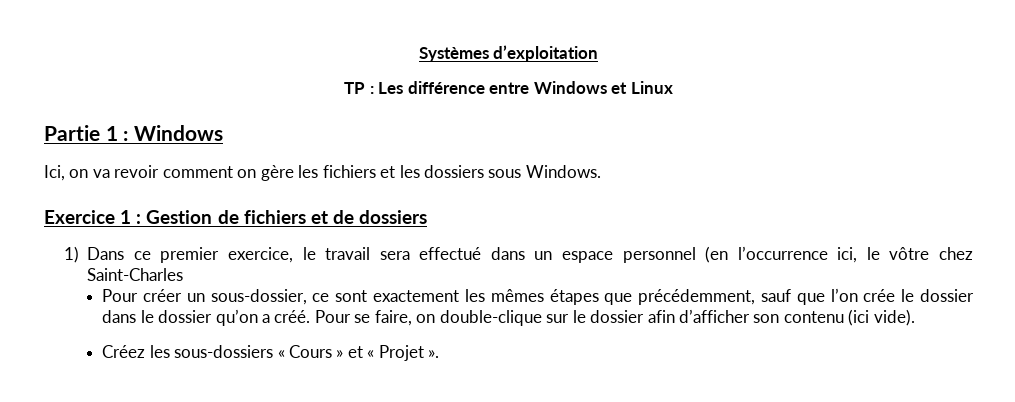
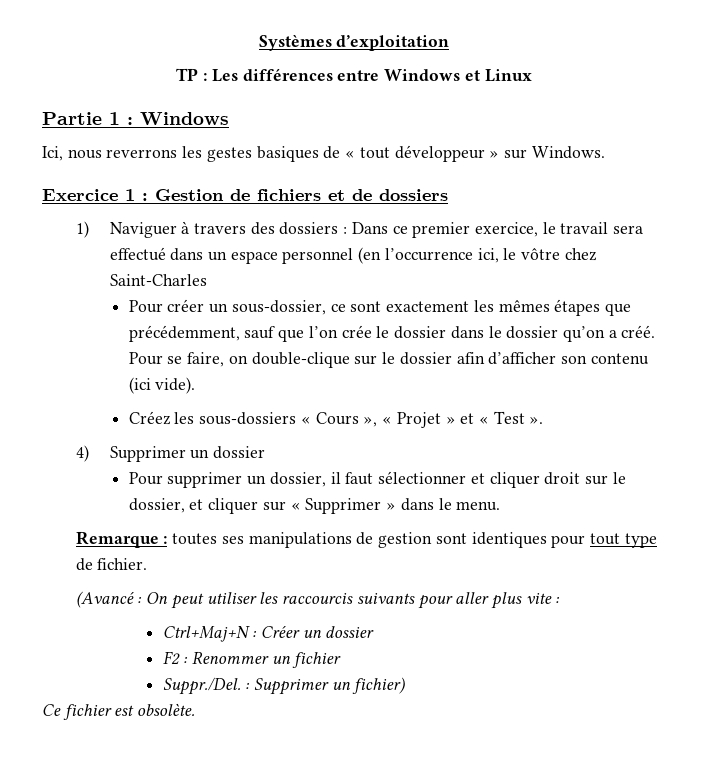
- TP : Les différence entre Windows et Linux
+ TP : Les différences entre Windows et Linux
- Ici, on va revoir comment on gère les fichiers et les dossiers sous Windows.
+ Ici, nous reverrons les gestes basiques de « tout développeur » sur Windows.
- 1) Dans ce premier exercice, le travail sera effectué dans un espace personnel (en l’occurrence ici, le vôtre chez Saint-Charles
+ 1) Naviguer à travers des dossiers : Dans ce premier exercice, le travail sera effectué dans un espace personnel (en l’occurrence ici, le vôtre chez Saint-Charles
- Créez les sous-dossiers « Cours » et « Projet ».
+ Créez les sous-dossiers « Cours », « Projet » et « Test ».
+ 4) Supprimer un dossier
+ Pour supprimer un dossier, il faut sélectionner et cliquer droit sur le dossier, et cliquer sur « Supprimer » dans le menu.
+ Remarque : toutes ses manipulations de gestion sont identiques pour tout type de fichier.
+ (Avancé : On peut utiliser les raccourcis suivants pour aller plus vite :
+ Ctrl+Maj+N : Créer un dossier
+ F2 : Renommer un fichier
+ Suppr./Del. : Supprimer un fichier)
+ Ce fichier est obsolète.

